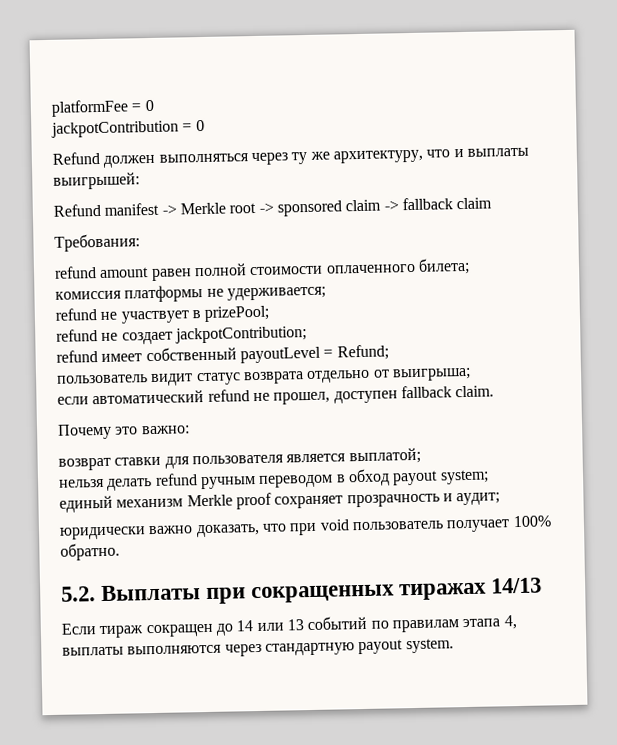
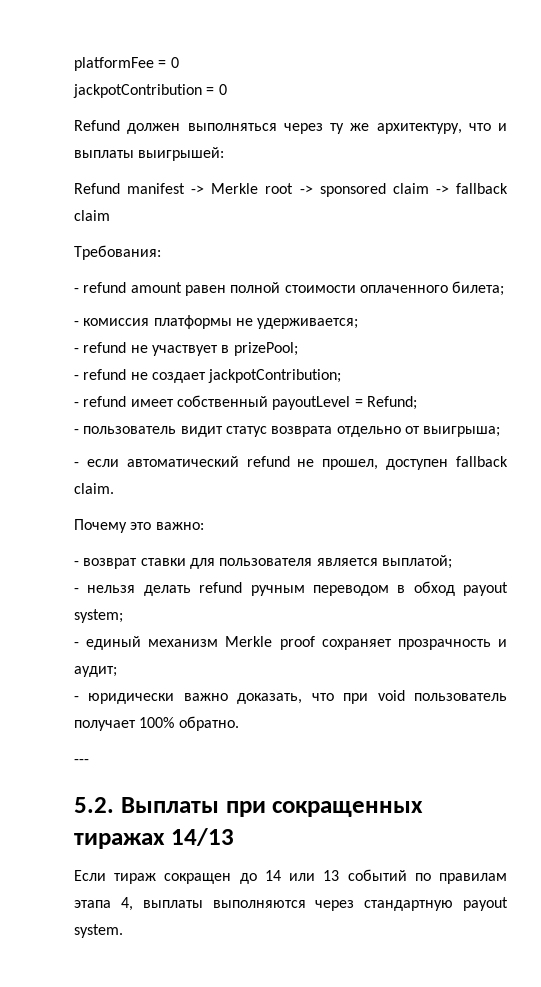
- refund amount равен полной стоимости оплаченного билета;
+ - refund amount равен полной стоимости оплаченного билета;
- комиссия платформы не удерживается;
+ - комиссия платформы не удерживается;
- refund не участвует в prizePool;
+ - refund не участвует в prizePool;
- refund не создает jackpotContribution;
+ - refund не создает jackpotContribution;
- refund имеет собственный payoutLevel = Refund;
+ - refund имеет собственный payoutLevel = Refund;
- пользователь видит статус возврата отдельно от выигрыша;
+ - пользователь видит статус возврата отдельно от выигрыша;
- если автоматический refund не прошел, доступен fallback claim.
+ - если автоматический refund не прошел, доступен fallback claim.
- возврат ставки для пользователя является выплатой;
+ - возврат ставки для пользователя является выплатой;
- нельзя делать refund ручным переводом в обход payout system;
+ - нельзя делать refund ручным переводом в обход payout system;
- единый механизм Merkle proof сохраняет прозрачность и аудит;
+ - единый механизм Merkle proof сохраняет прозрачность и аудит;
- юридически важно доказать, что при void пользователь получает 100% обратно.
+ - юридически важно доказать, что при void пользователь получает 100% обратно.
+ ---

